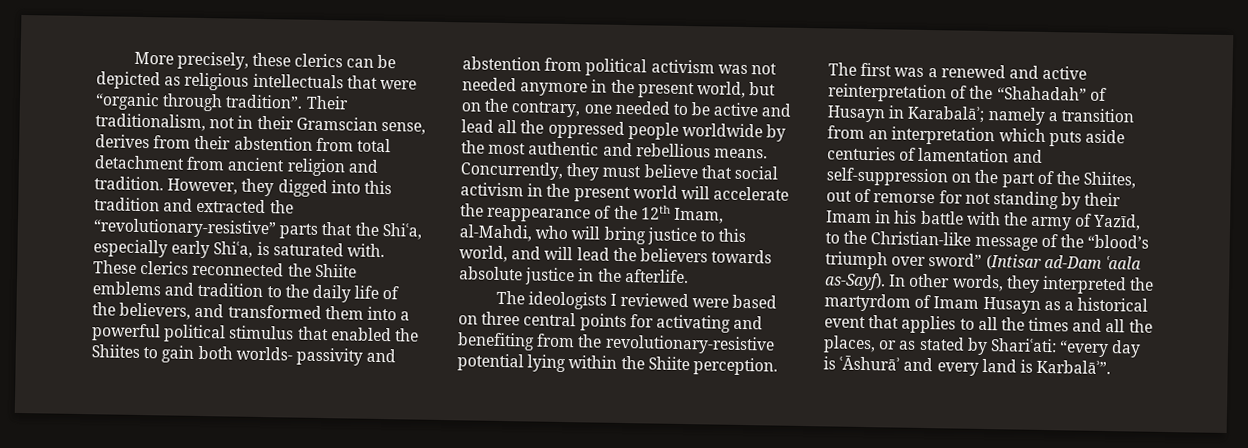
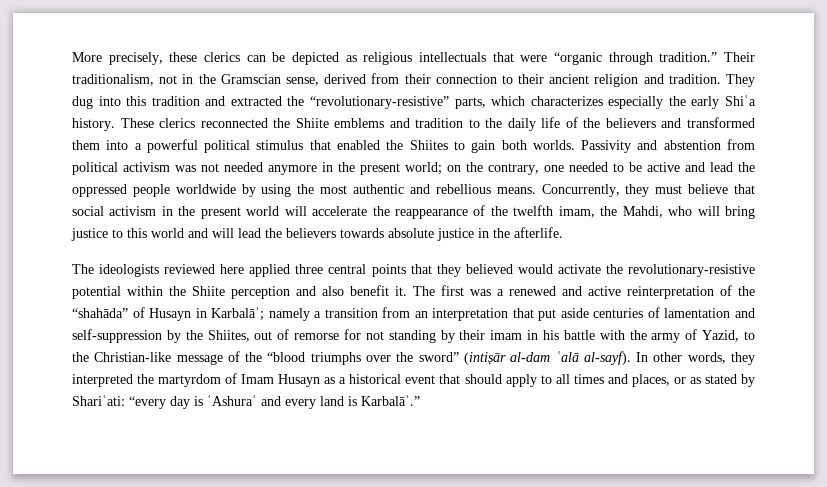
- More precisely, these clerics can be depicted as religious intellectuals that were “organic through tradition”.
+ More precisely, these clerics can be depicted as religious intellectuals that were “organic through tradition.”
- Their traditionalism, not in their Gramscian sense, derives from their abstention from total detachment from ancient religion and tradition.
+ Their traditionalism, not in the Gramscian sense, derived from their connection to their ancient religion and tradition.
- However, they digged into this tradition and extracted the “revolutionary-resistive” parts that the Shiʿa, especially early Shiʿa, is saturated with.
+ They dug into this tradition and extracted the “revolutionary-resistive” parts, which characterizes especially the early Shiʿa history.
- These clerics reconnected the Shiite emblems and tradition to the daily life of the believers, and transformed them into a powerful political stimulus that enabled the Shiites to gain both worlds- passivity and abstention from political activism was not needed anymore in the present world, but on the contrary, one needed to be active and lead all the oppressed people worldwide by the most authentic and rebellious means.
+ These clerics reconnected the Shiite emblems and tradition to the daily life of the believers and transformed them into a powerful political stimulus that enabled the Shiites to gain both worlds. Passivity and abstention from political activism was not needed anymore in the present world; on the contrary, one needed to be active and lead the oppressed people worldwide by using the most authentic and rebellious means.
- Concurrently, they must believe that social activism in the present world will accelerate the reappearance of the 12th Imam, al-Mahdi, who will bring justice to this world, and will lead the believers towards absolute justice in the afterlife.
+ Concurrently, they must believe that social activism in the present world will accelerate the reappearance of the twelfth imam, the Mahdi, who will bring justice to this world and will lead the believers towards absolute justice in the afterlife.
- The ideologists I reviewed were based on three central points for activating and benefiting from the revolutionary-resistive potential lying within the Shiite perception.
+ The ideologists reviewed here applied three central points that they believed would activate the revolutionary-resistive potential within the Shiite perception and also benefit it.
- The first was a renewed and active reinterpretation of the “Shahadah” of Husayn in Karabalāʾ; namely a transition from an interpretation which puts aside centuries of lamentation and self-suppression on the part of the Shiites, out of remorse for not standing by their Imam in his battle with the army of Yazīd, to the Christian-like message of the “blood’s triumph over sword” (Intisar ad-Dam ʿaala as-Sayf).
+ The first was a renewed and active reinterpretation of the “shahāda” of Husayn in Karbalāʾ; namely a transition from an interpretation that put aside centuries of lamentation and self-suppression by the Shiites, out of remorse for not standing by their imam in his battle with the army of Yazid, to the Christian-like message of the “blood triumphs over the sword” (intiṣār al-dam ʿalā al-sayf).
- In other words, they interpreted the martyrdom of Imam Husayn as a historical event that applies to all the times and all the places, or as stated by Shariʿati: “every day is ʿᾹshurāʾ and every land is Karbalāʾ”.
+ In other words, they interpreted the martyrdom of Imam Husayn as a historical event that should apply to all times and places, or as stated by Shariʿati: “every day is ʿAshuraʾ and every land is Karbalāʾ.”

